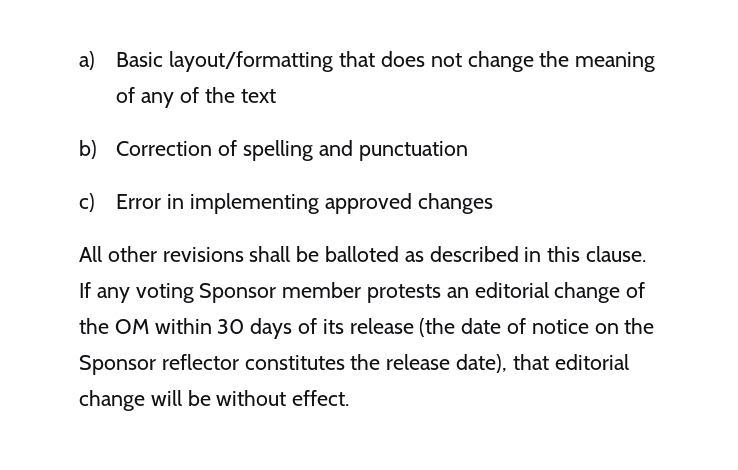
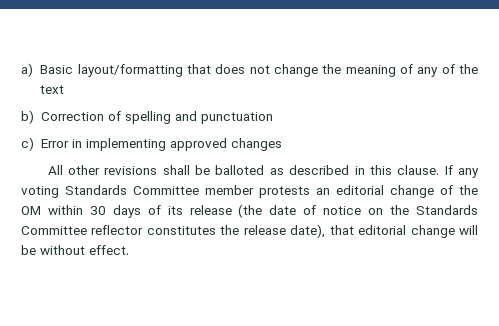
- If any voting Sponsor member protests an editorial change of the OM within 30 days of its release (the date of notice on the Sponsor reflector constitutes the release date), that editorial change will be without effect.
+ If any voting Standards Committee member protests an editorial change of the OM within 30 days of its release (the date of notice on the Standards Committee reflector constitutes the release date), that editorial change will be without effect.

